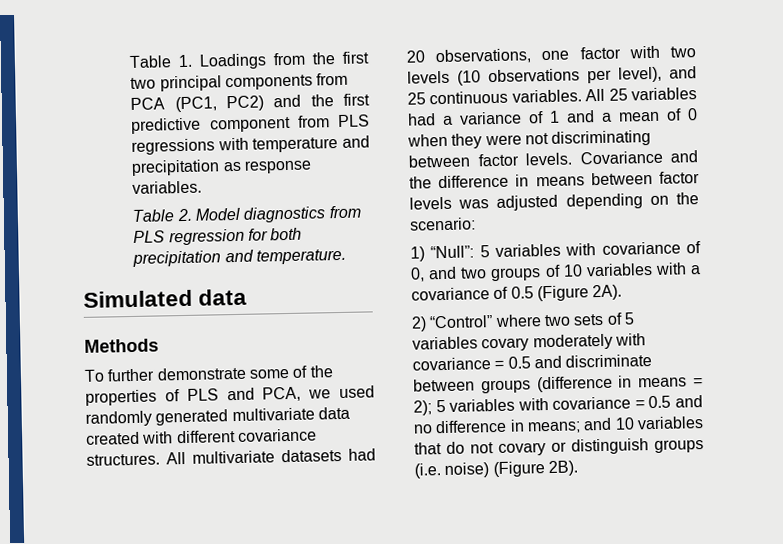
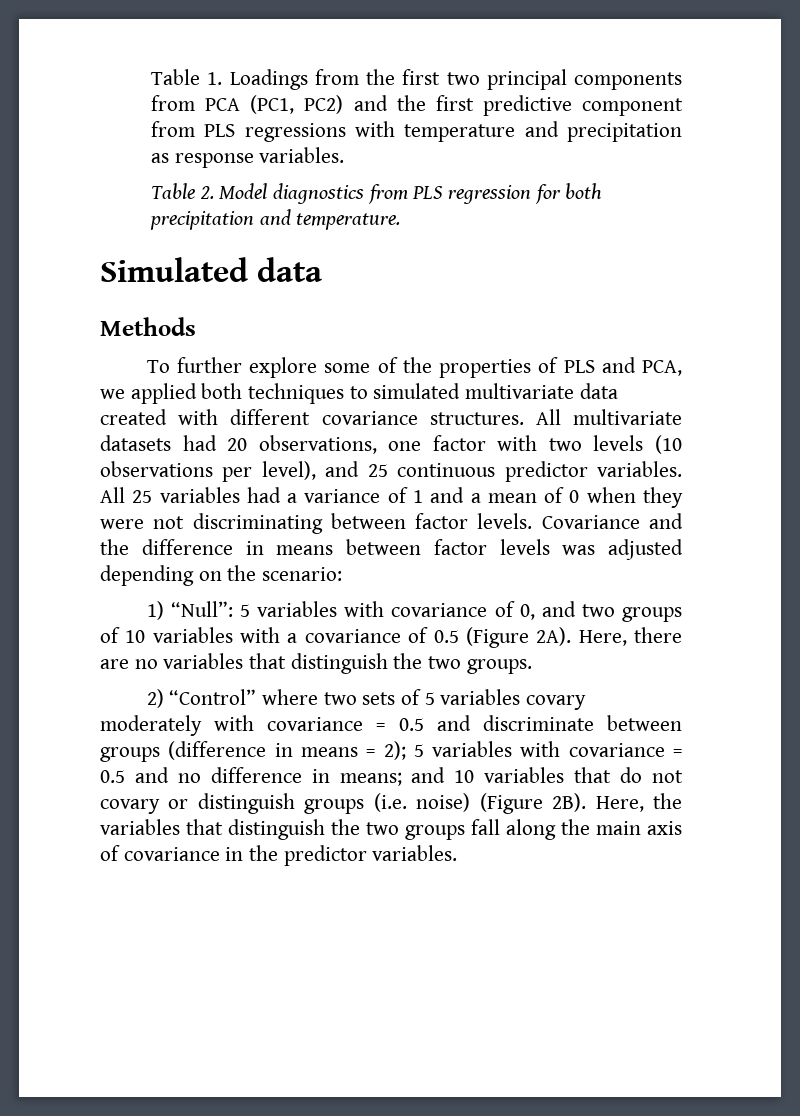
- To further demonstrate some of the properties of PLS and PCA, we used randomly generated multivariate data created with different covariance structures.
+ To further explore some of the properties of PLS and PCA, we applied both techniques to simulated multivariate data created with different covariance structures.
- All multivariate datasets had 20 observations, one factor with two levels (10 observations per level), and 25 continuous variables.
+ All multivariate datasets had 20 observations, one factor with two levels (10 observations per level), and 25 continuous predictor variables.
+ Here, there are no variables that distinguish the two groups.
+ Here, the variables that distinguish the two groups fall along the main axis of covariance in the predictor variables.

